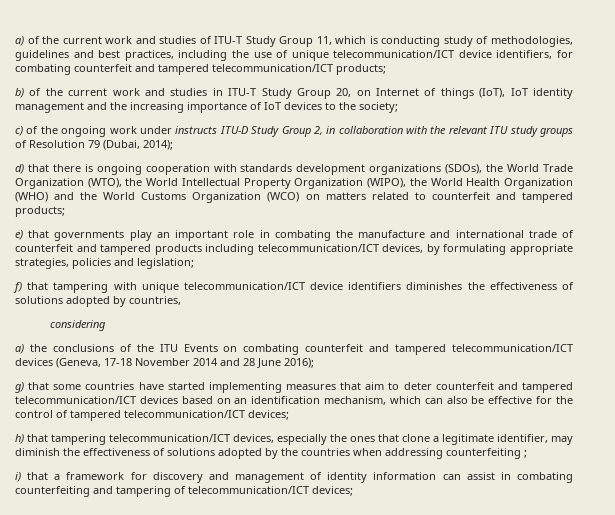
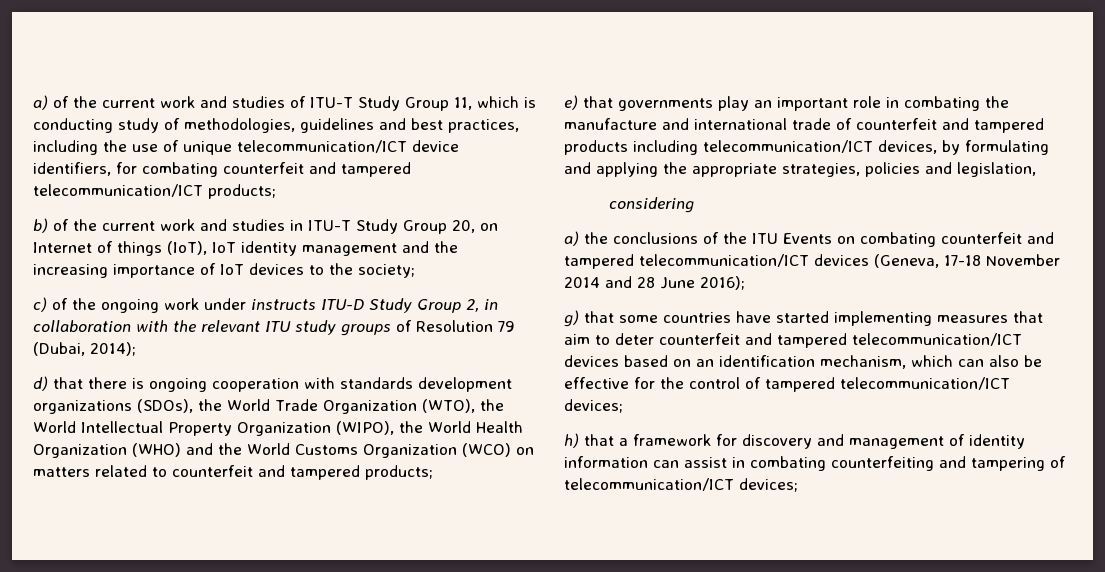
- e) that governments play an important role in combating the manufacture and international trade of counterfeit and tampered products including telecommunication/ICT devices, by formulating appropriate strategies, policies and legislation;
- f) that tampering with unique telecommunication/ICT device identifiers diminishes the effectiveness of solutions adopted by countries,
+ e) that governments play an important role in combating the manufacture and international trade of counterfeit and tampered products including telecommunication/ICT devices, by formulating and applying the appropriate strategies, policies and legislation,
- h) that tampering telecommunication/ICT devices, especially the ones that clone a legitimate identifier, may diminish the effectiveness of solutions adopted by the countries when addressing counterfeiting ;
- i) that a framework for discovery and management of identity information can assist in combating counterfeiting and tampering of telecommunication/ICT devices;
+ h) that a framework for discovery and management of identity information can assist in combating counterfeiting and tampering of telecommunication/ICT devices;

